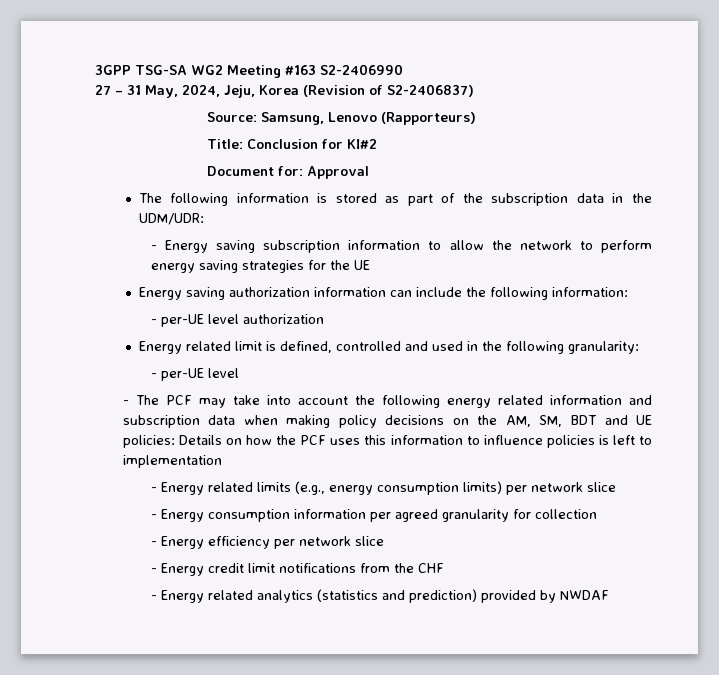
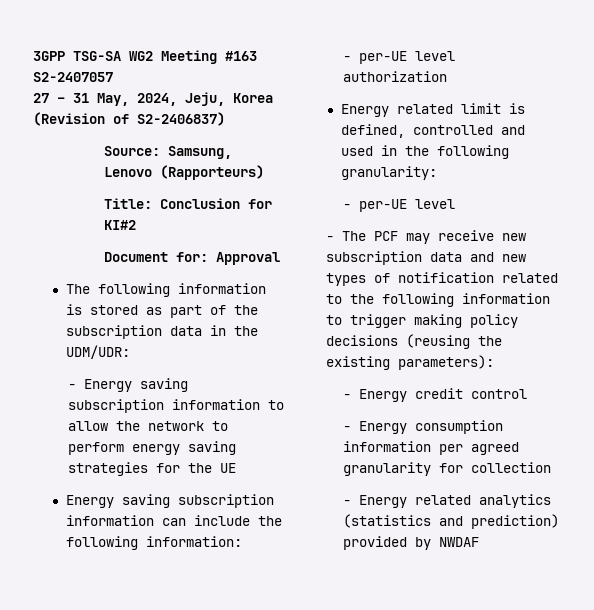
- 3GPP TSG-SA WG2 Meeting #163 S2-2406990
+ 3GPP TSG-SA WG2 Meeting #163 S2-2407057
- Energy saving authorization information can include the following information:
+ Energy saving subscription information can include the following information:
- - The PCF may take into account the following energy related information and subscription data when making policy decisions on the AM, SM, BDT and UE policies: Details on how the PCF uses this information to influence policies is left to implementation
- - Energy related limits (e.g., energy consumption limits) per network slice
+ - The PCF may receive new subscription data and new types of notification related to the following information to trigger making policy decisions (reusing the existing parameters):
+ - Energy credit control
- - Energy efficiency per network slice
- - Energy credit limit notifications from the CHF

